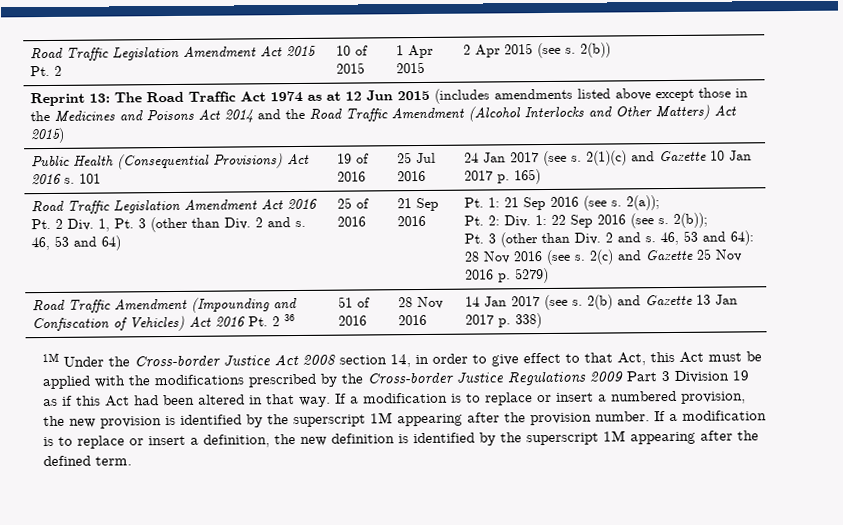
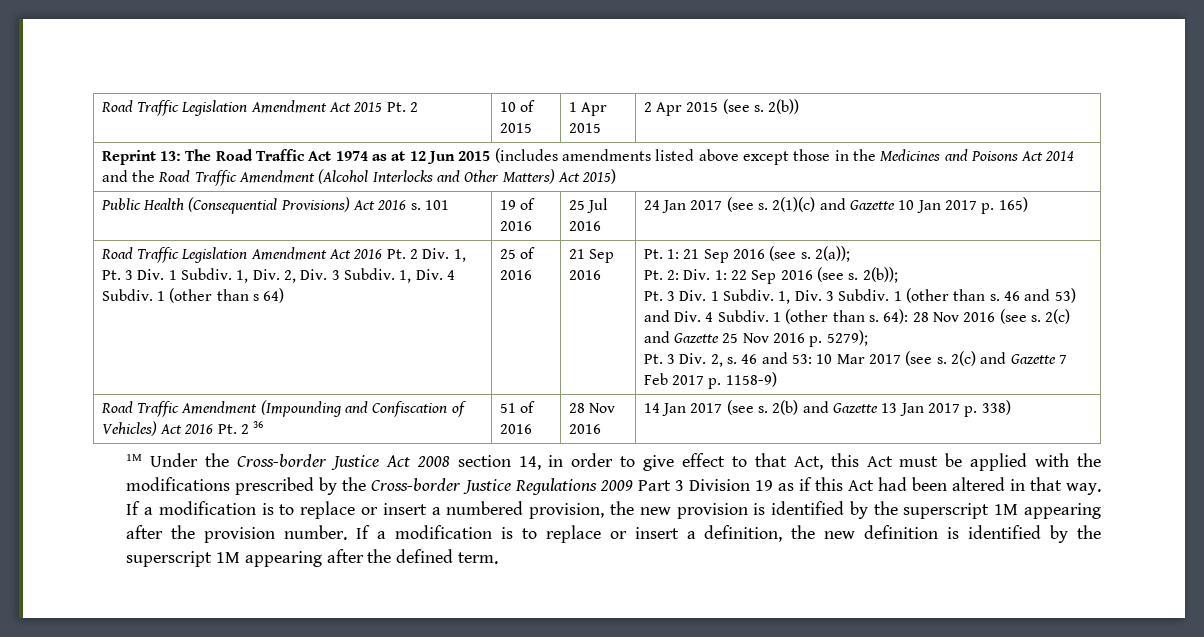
- Road Traffic Legislation Amendment Act 2016 Pt. 2 Div. 1, Pt. 3 (other than Div. 2 and s. 46, 53 and 64)
+ Road Traffic Legislation Amendment Act 2016 Pt. 2 Div. 1, Pt. 3 Div. 1 Subdiv. 1, Div. 2, Div. 3 Subdiv. 1, Div. 4 Subdiv. 1 (other than s 64)
- Pt. 3 (other than Div. 2 and s. 46, 53 and 64): 28 Nov 2016 (see s.
+ Pt. 3 Div. 1 Subdiv. 1, Div. 3 Subdiv. 1 (other than s. 46 and 53) and Div. 4 Subdiv. 1 (other than s. 64): 28 Nov 2016 (see s.
- 2(c) and Gazette 25 Nov 2016 p. 5279)
+ 2(c) and Gazette 25 Nov 2016 p. 5279);
+ Pt. 3 Div. 2, s. 46 and 53: 10 Mar 2017 (see s. 2(c) and Gazette 7 Feb 2017 p. 1158-9)

